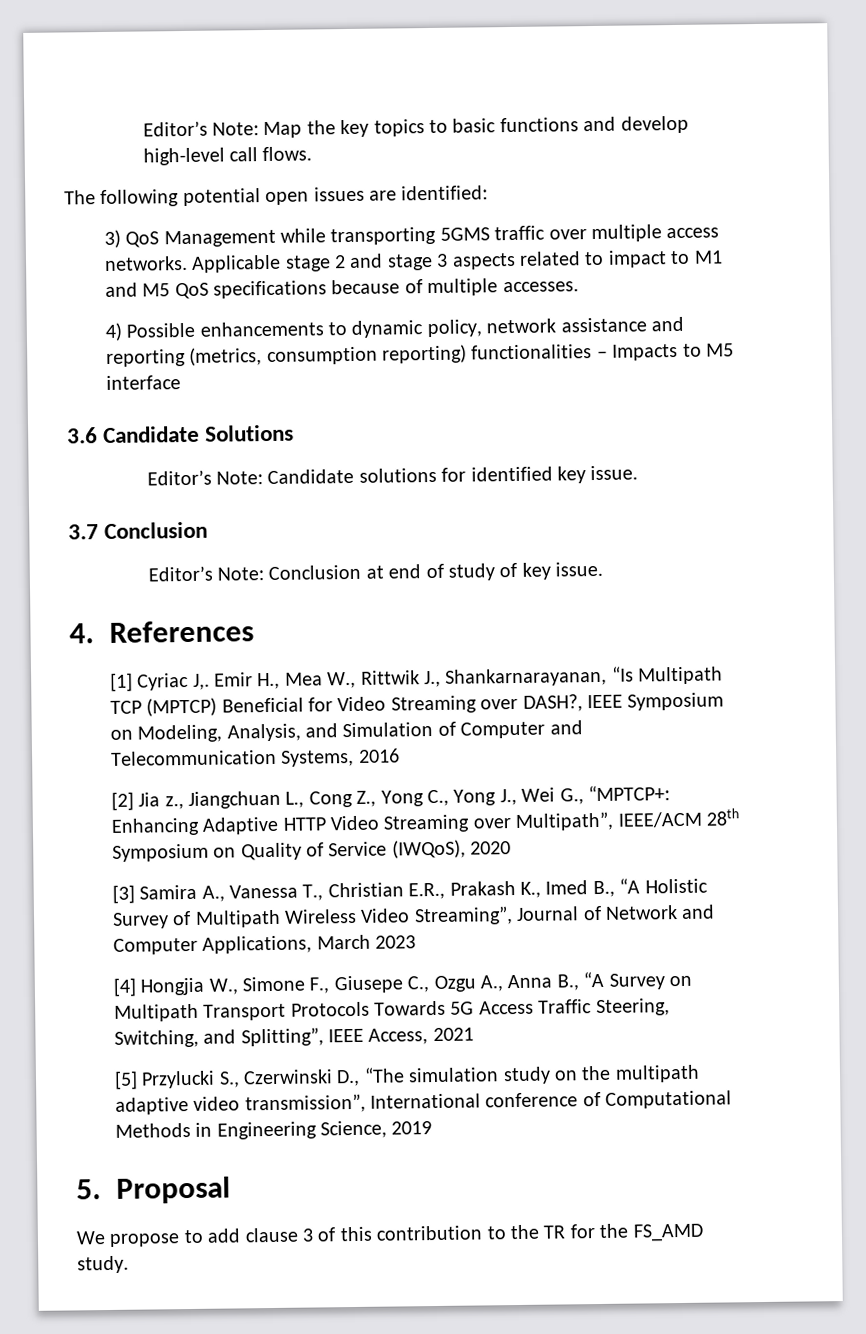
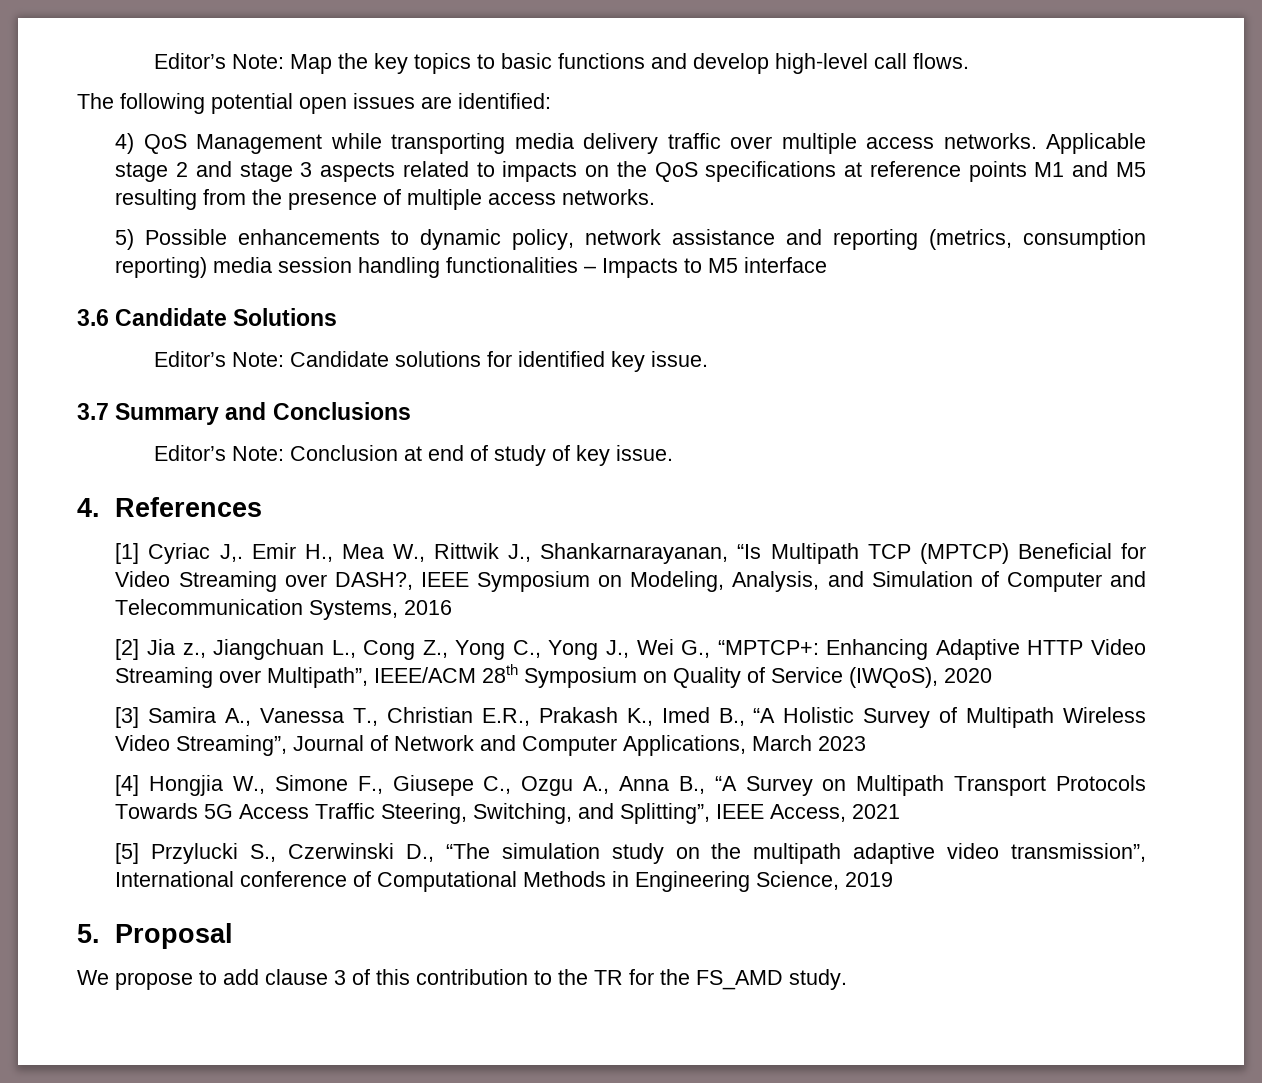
- 3) QoS Management while transporting 5GMS traffic over multiple access networks.
+ 4) QoS Management while transporting media delivery traffic over multiple access networks.
- Applicable stage 2 and stage 3 aspects related to impact to M1 and M5 QoS specifications because of multiple accesses.
- 4) Possible enhancements to dynamic policy, network assistance and reporting (metrics, consumption reporting) functionalities – Impacts to M5 interface
+ Applicable stage 2 and stage 3 aspects related to impacts on the QoS specifications at reference points M1 and M5 resulting from the presence of multiple access networks.
+ 5) Possible enhancements to dynamic policy, network assistance and reporting (metrics, consumption reporting) media session handling functionalities – Impacts to M5 interface
- 3.7 Conclusion
+ 3.7 Summary and Conclusions

